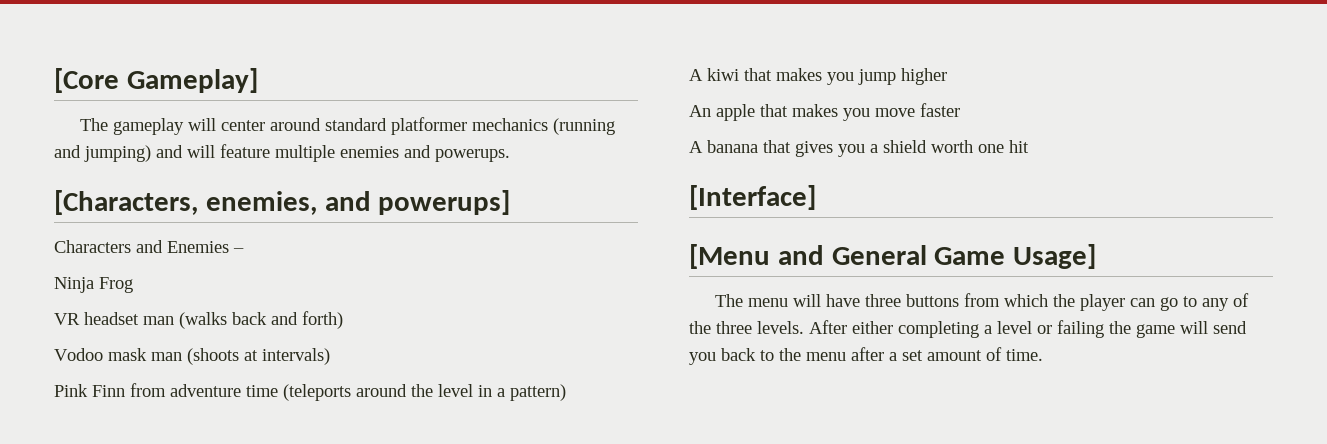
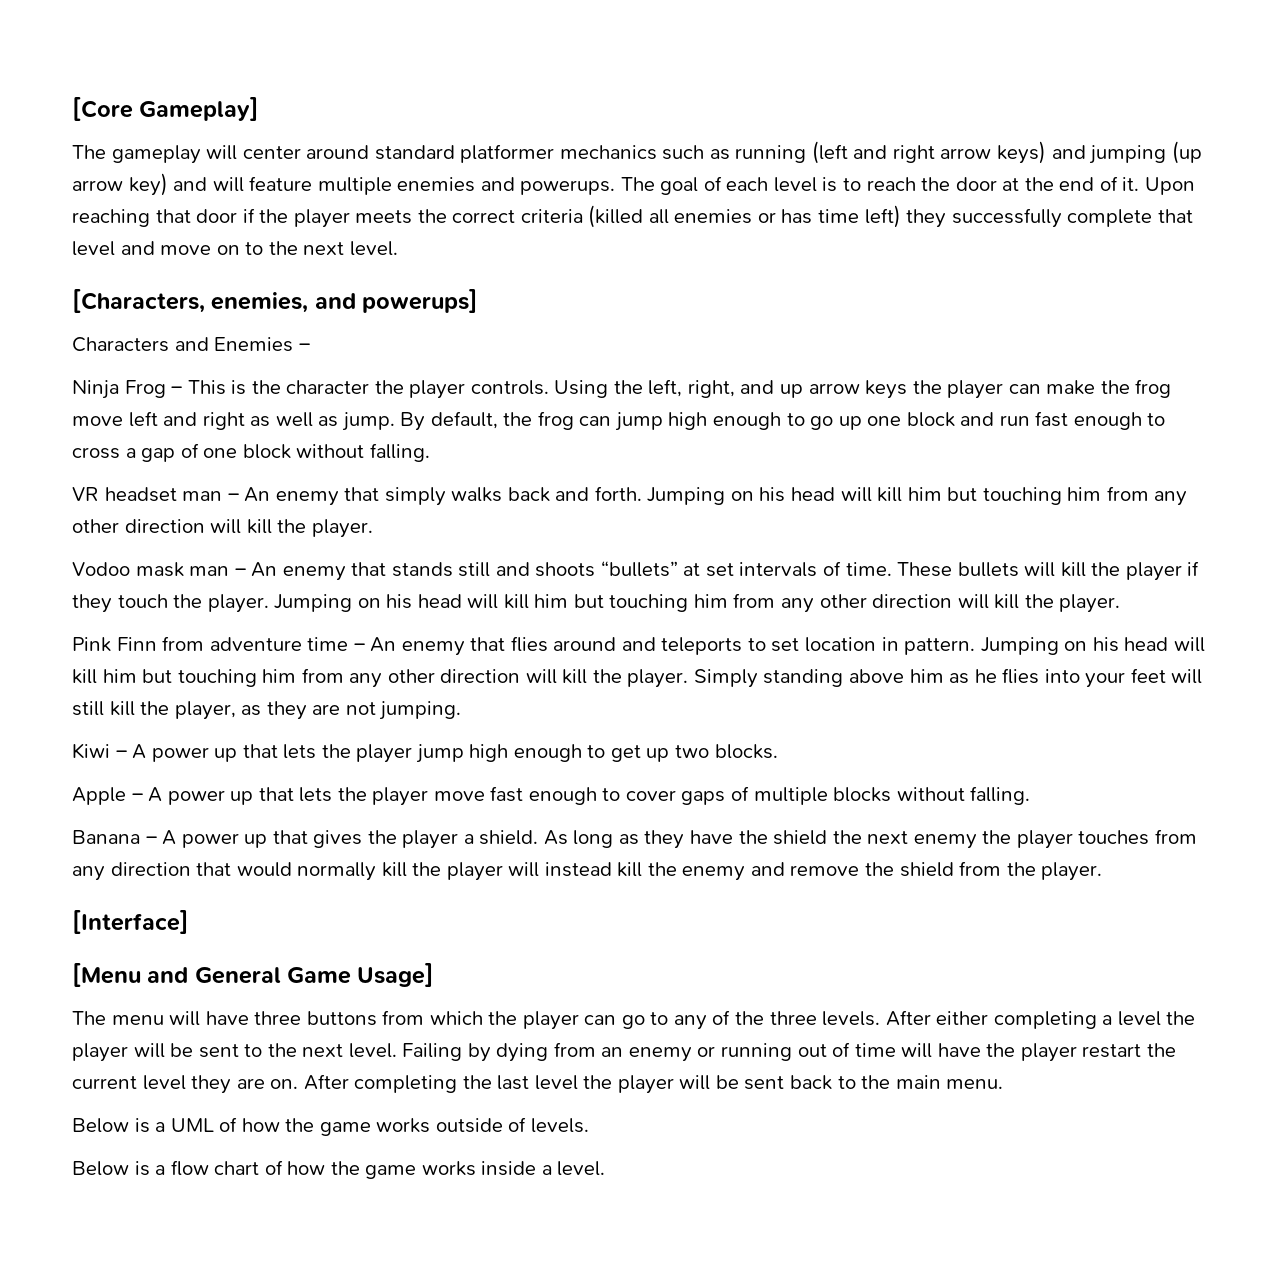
- The gameplay will center around standard platformer mechanics (running and jumping) and will feature multiple enemies and powerups.
+ The gameplay will center around standard platformer mechanics such as running (left and right arrow keys) and jumping (up arrow key) and will feature multiple enemies and powerups. The goal of each level is to reach the door at the end of it. Upon reaching that door if the player meets the correct criteria (killed all enemies or has time left) they successfully complete that level and move on to the next level.
- Ninja Frog
- VR headset man (walks back and forth)
- Vodoo mask man (shoots at intervals)
+ Ninja Frog – This is the character the player controls. Using the left, right, and up arrow keys the player can make the frog move left and right as well as jump. By default, the frog can jump high enough to go up one block and run fast enough to cross a gap of one block without falling.
+ VR headset man – An enemy that simply walks back and forth. Jumping on his head will kill him but touching him from any other direction will kill the player.
+ Vodoo mask man – An enemy that stands still and shoots “bullets” at set intervals of time. These bullets will kill the player if they touch the player. Jumping on his head will kill him but touching him from any other direction will kill the player.
- Pink Finn from adventure time (teleports around the level in a pattern)
- A kiwi that makes you jump higher
- An apple that makes you move faster
- A banana that gives you a shield worth one hit
+ Pink Finn from adventure time – An enemy that flies around and teleports to set location in pattern. Jumping on his head will kill him but touching him from any other direction will kill the player. Simply standing above him as he flies into your feet will still kill the player, as they are not jumping.
+ Kiwi – A power up that lets the player jump high enough to get up two blocks.
+ Apple – A power up that lets the player move fast enough to cover gaps of multiple blocks without falling.
+ Banana – A power up that gives the player a shield. As long as they have the shield the next enemy the player touches from any direction that would normally kill the player will instead kill the enemy and remove the shield from the player.
- After either completing a level or failing the game will send you back to the menu after a set amount of time.
+ After either completing a level the player will be sent to the next level. Failing by dying from an enemy or running out of time will have the player restart the current level they are on. After completing the last level the player will be sent back to the main menu.
+ Below is a UML of how the game works outside of levels.
+ Below is a flow chart of how the game works inside a level.

